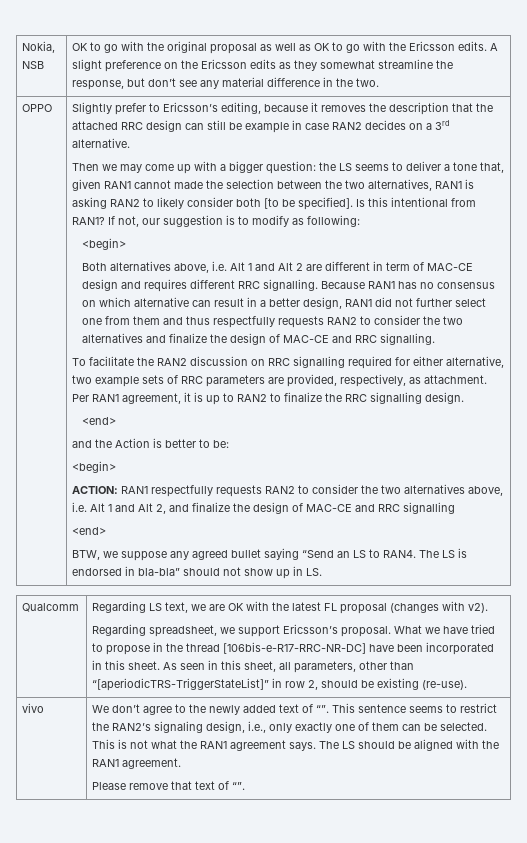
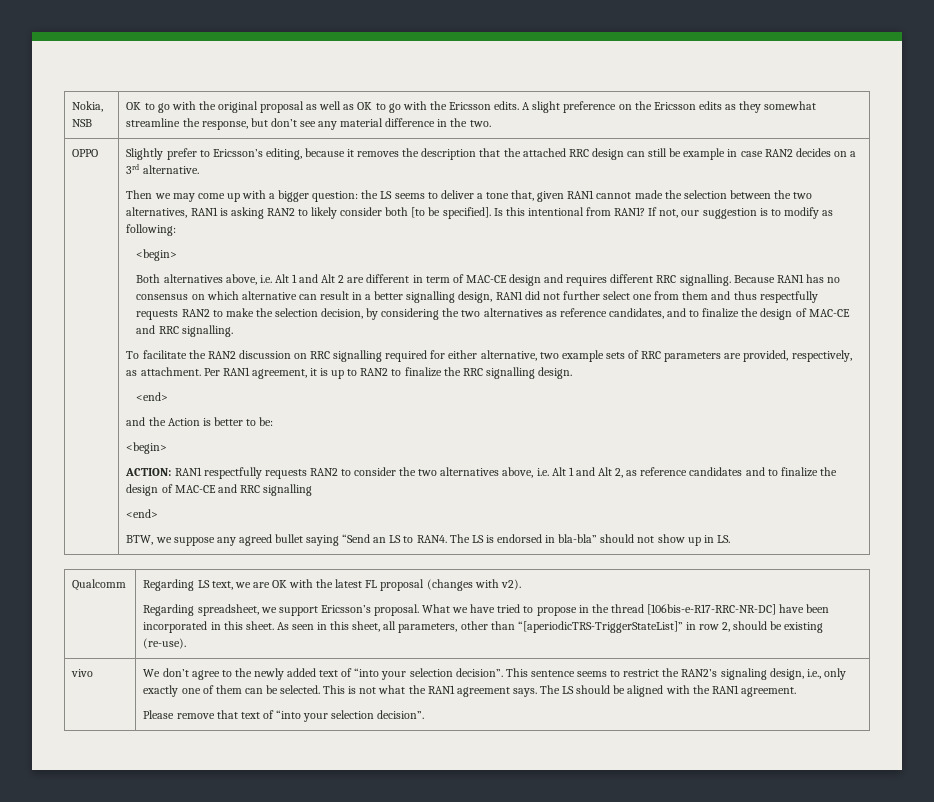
- Because RAN1 has no consensus on which alternative can result in a better design, RAN1 did not further select one from them and thus respectfully requests RAN2 to consider the two alternatives and finalize the design of MAC-CE and RRC signalling.
+ Because RAN1 has no consensus on which alternative can result in a better signalling design, RAN1 did not further select one from them and thus respectfully requests RAN2 to make the selection decision, by considering the two alternatives as reference candidates, and to finalize the design of MAC-CE and RRC signalling.
- ACTION: RAN1 respectfully requests RAN2 to consider the two alternatives above, i.e. Alt 1 and Alt 2, and finalize the design of MAC-CE and RRC signalling
+ ACTION: RAN1 respectfully requests RAN2 to consider the two alternatives above, i.e. Alt 1 and Alt 2, as reference candidates and to finalize the design of MAC-CE and RRC signalling
- We don’t agree to the newly added text of “”.
+ We don’t agree to the newly added text of “into your selection decision”.
- Please remove that text of “”.
+ Please remove that text of “into your selection decision”.

